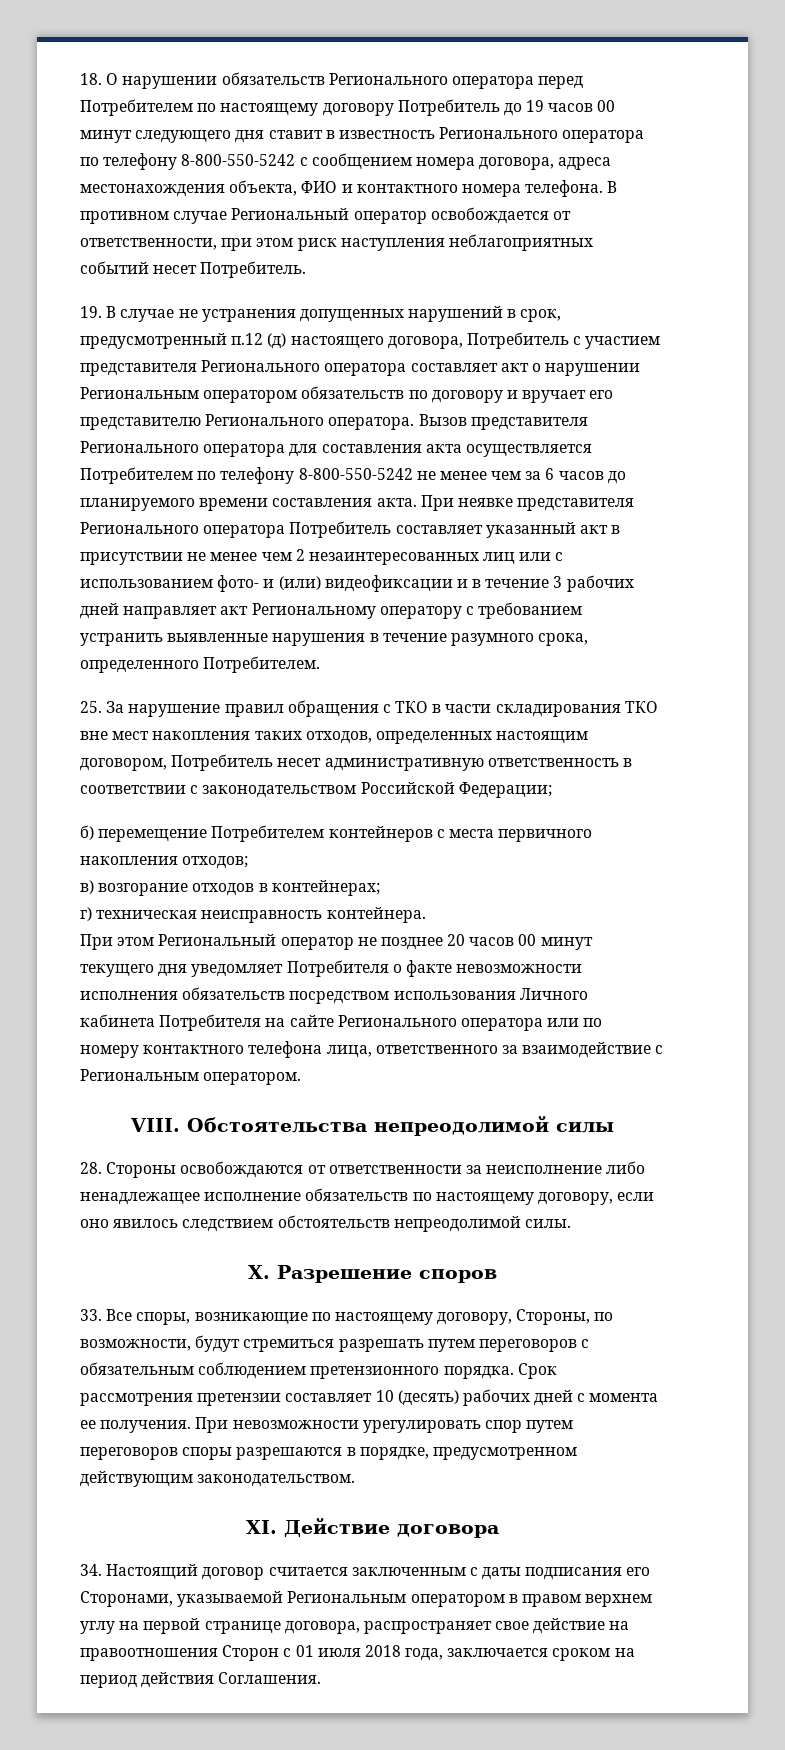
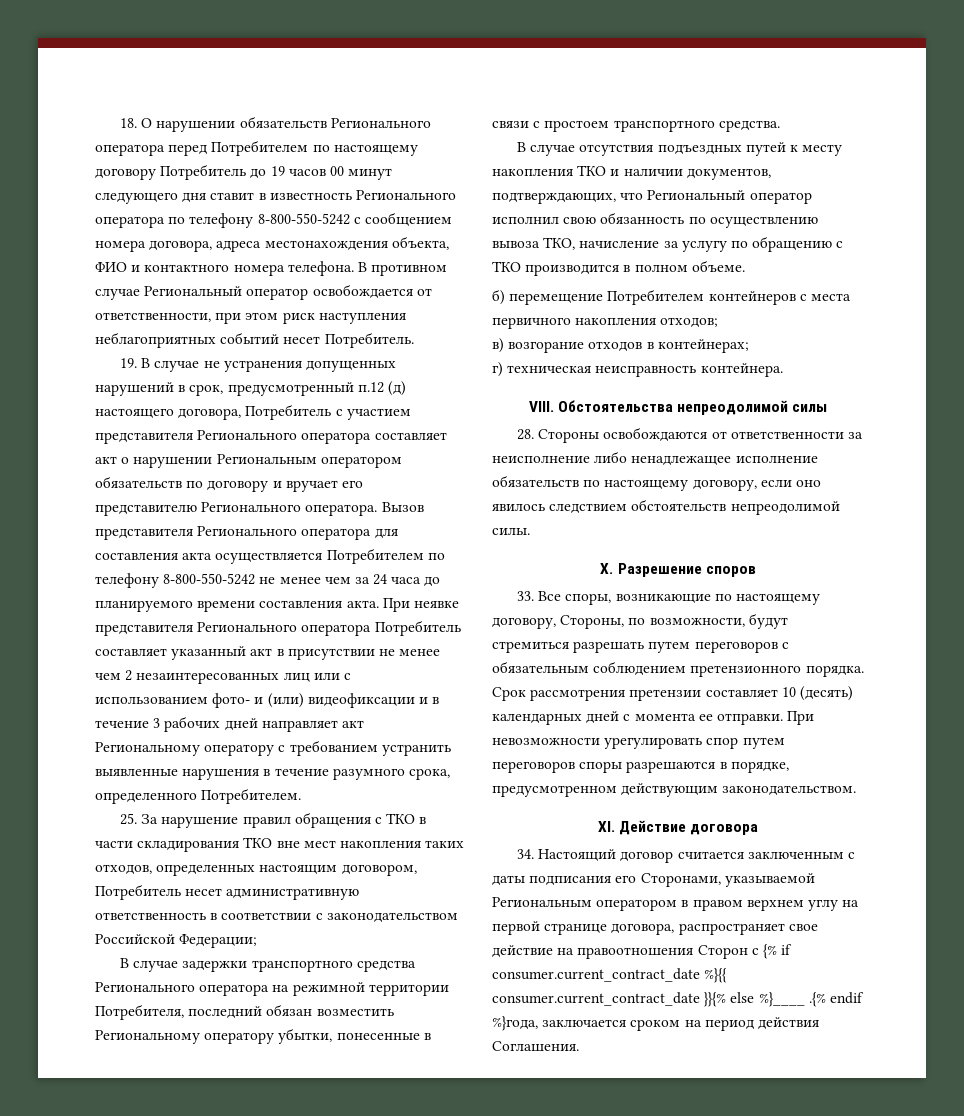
- Вызов представителя Регионального оператора для составления акта осуществляется Потребителем по телефону 8-800-550-5242 не менее чем за 6 часов до планируемого времени составления акта.
+ Вызов представителя Регионального оператора для составления акта осуществляется Потребителем по телефону 8-800-550-5242 не менее чем за 24 часа до планируемого времени составления акта.
+ В случае задержки транспортного средства Регионального оператора на режимной территории Потребителя, последний обязан возместить Региональному оператору убытки, понесенные в связи с простоем транспортного средства.
+ В случае отсутствия подъездных путей к месту накопления ТКО и наличии документов, подтверждающих, что Региональный оператор исполнил свою обязанность по осуществлению вывоза ТКО, начисление за услугу по обращению с ТКО производится в полном объеме.
- При этом Региональный оператор не позднее 20 часов 00 минут текущего дня уведомляет Потребителя о факте невозможности исполнения обязательств посредством использования Личного кабинета Потребителя на сайте Регионального оператора или по номеру контактного телефона лица, ответственного за взаимодействие с Региональным оператором.
- Срок рассмотрения претензии составляет 10 (десять) рабочих дней с момента ее получения.
+ Срок рассмотрения претензии составляет 10 (десять) календарных дней с момента ее отправки.
- 34. Настоящий договор считается заключенным с даты подписания его Сторонами, указываемой Региональным оператором в правом верхнем углу на первой странице договора, распространяет свое действие на правоотношения Сторон с 01 июля 2018 года, заключается сроком на период действия Соглашения.
+ 34. Настоящий договор считается заключенным с даты подписания его Сторонами, указываемой Региональным оператором в правом верхнем углу на первой странице договора, распространяет свое действие на правоотношения Сторон с {% if consumer.current_contract_date %}{{ consumer.current_contract_date }}{% else %}____ .{% endif %}года, заключается сроком на период действия Соглашения.

